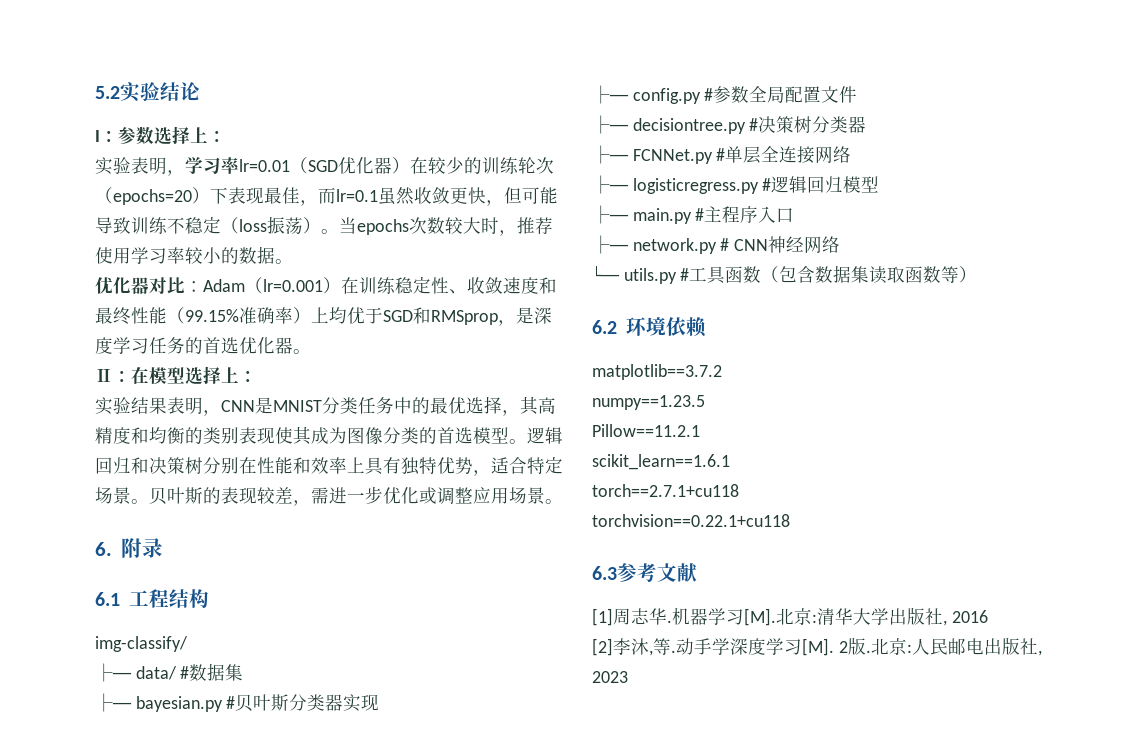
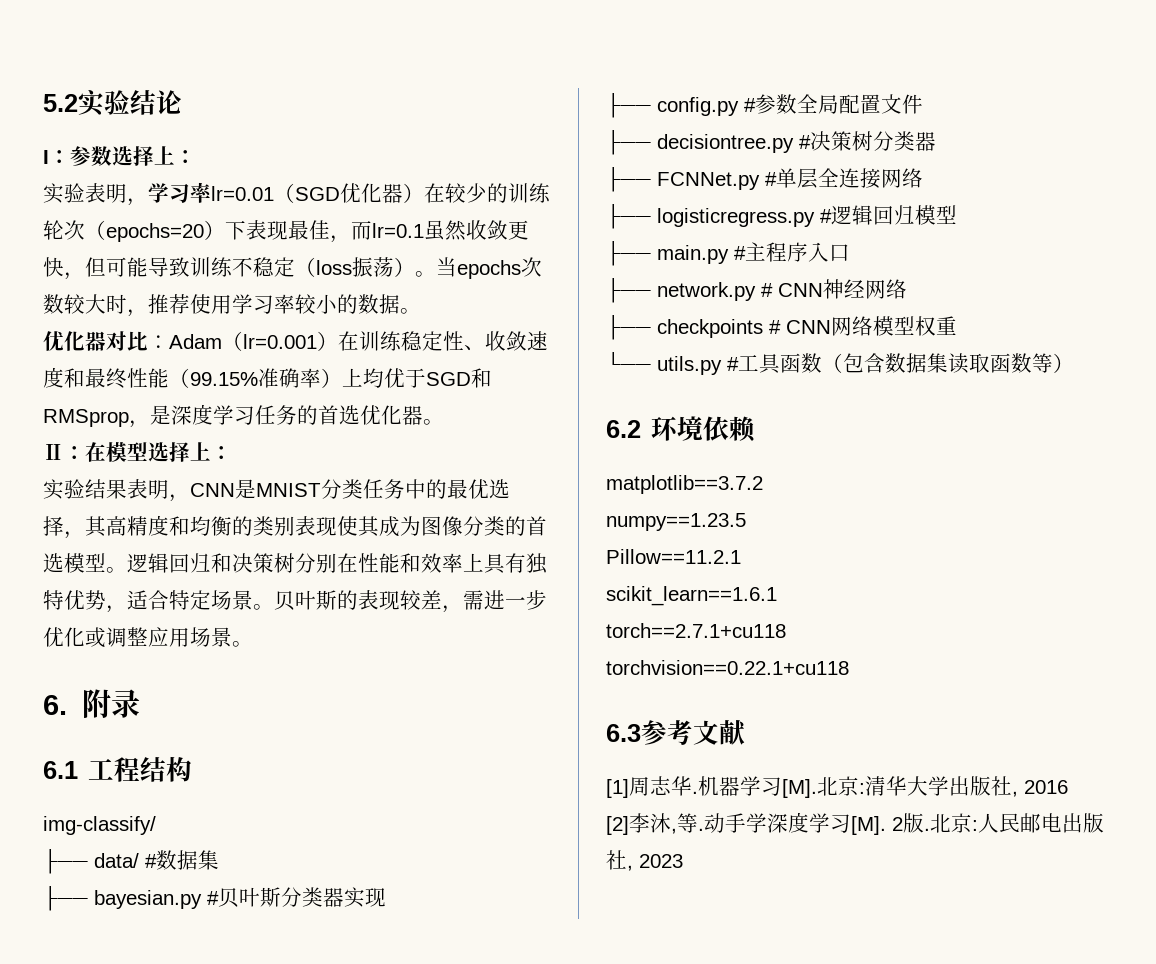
+ ├── checkpoints # CNN网络模型权重

